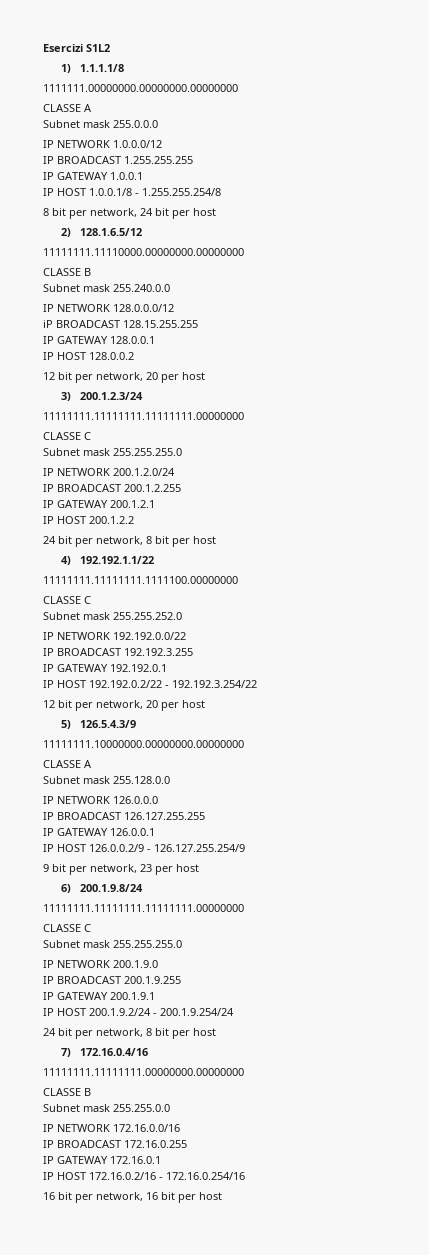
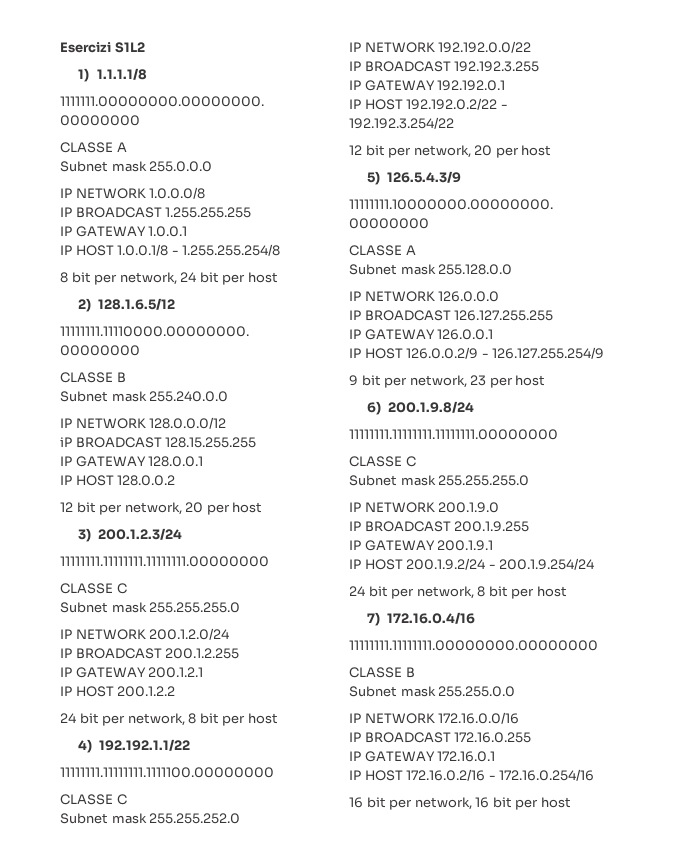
- IP NETWORK 1.0.0.0/12
+ IP NETWORK 1.0.0.0/8

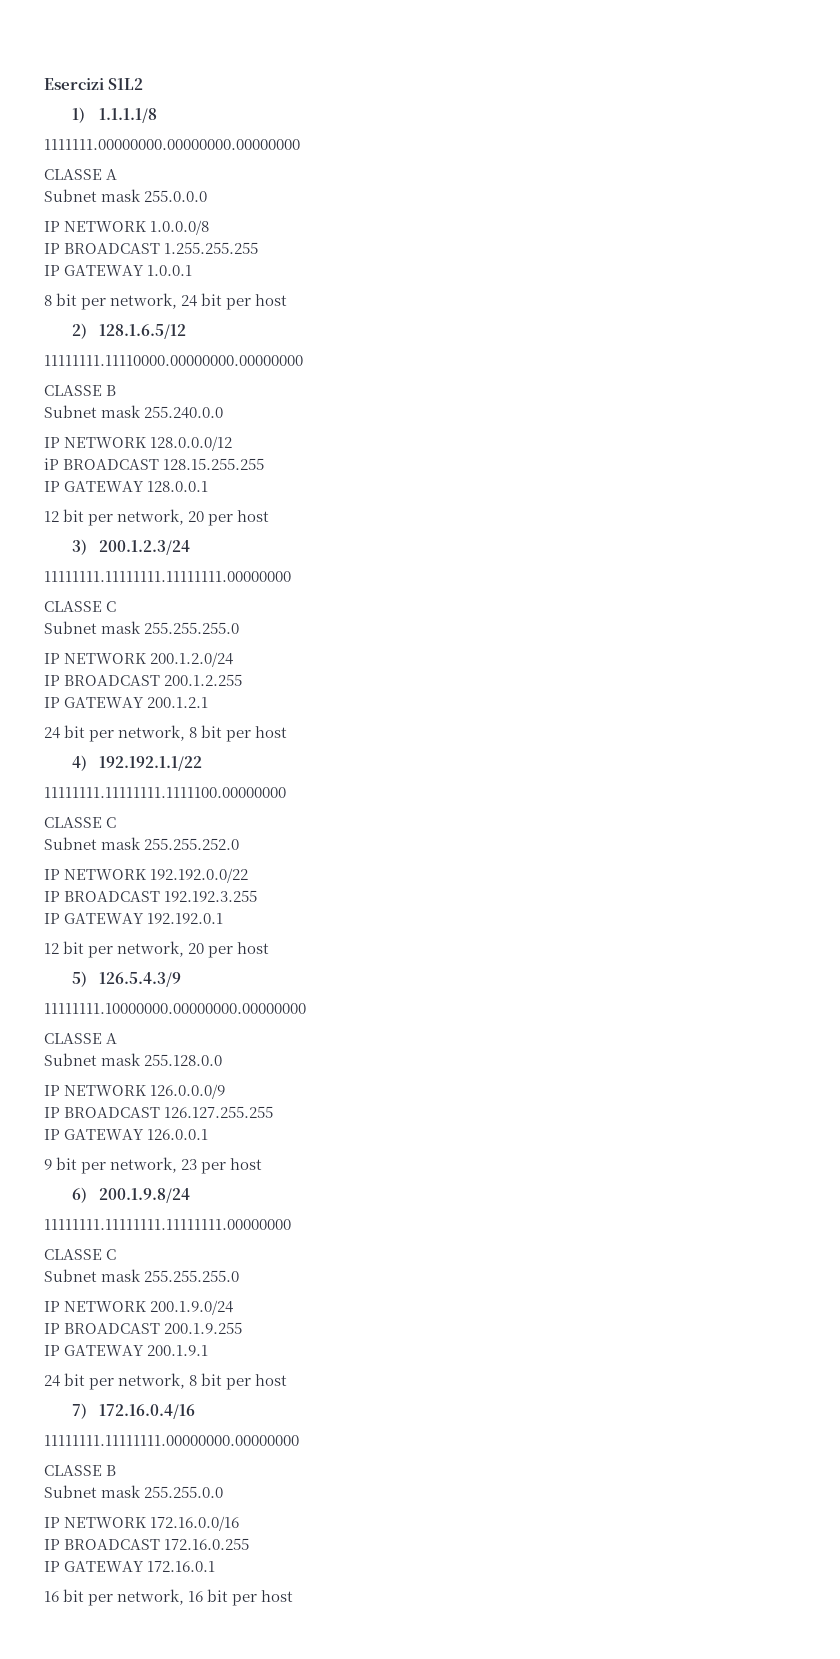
- IP HOST 1.0.0.1/8 - 1.255.255.254/8
- IP HOST 128.0.0.2
- IP HOST 200.1.2.2
- IP HOST 192.192.0.2/22 - 192.192.3.254/22
- IP NETWORK 126.0.0.0
+ IP NETWORK 126.0.0.0/9
- IP HOST 126.0.0.2/9 - 126.127.255.254/9
- IP NETWORK 200.1.9.0
+ IP NETWORK 200.1.9.0/24
- IP HOST 200.1.9.2/24 - 200.1.9.254/24
- IP HOST 172.16.0.2/16 - 172.16.0.254/16

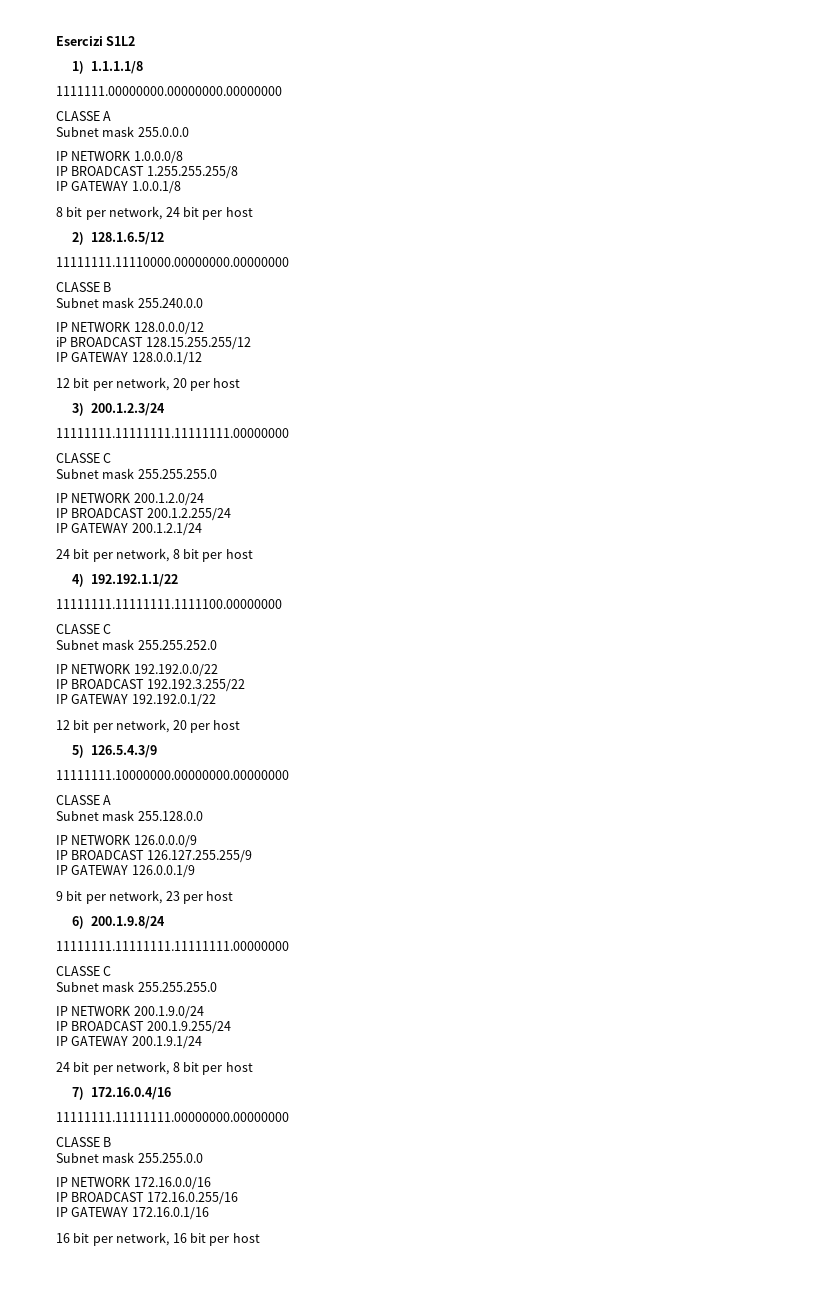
- IP BROADCAST 1.255.255.255
- IP GATEWAY 1.0.0.1
+ IP BROADCAST 1.255.255.255/8
+ IP GATEWAY 1.0.0.1/8
- iP BROADCAST 128.15.255.255
- IP GATEWAY 128.0.0.1
+ iP BROADCAST 128.15.255.255/12
+ IP GATEWAY 128.0.0.1/12
- IP BROADCAST 200.1.2.255
- IP GATEWAY 200.1.2.1
+ IP BROADCAST 200.1.2.255/24
+ IP GATEWAY 200.1.2.1/24
- IP BROADCAST 192.192.3.255
- IP GATEWAY 192.192.0.1
+ IP BROADCAST 192.192.3.255/22
+ IP GATEWAY 192.192.0.1/22
- IP BROADCAST 126.127.255.255
- IP GATEWAY 126.0.0.1
+ IP BROADCAST 126.127.255.255/9
+ IP GATEWAY 126.0.0.1/9
- IP BROADCAST 200.1.9.255
- IP GATEWAY 200.1.9.1
+ IP BROADCAST 200.1.9.255/24
+ IP GATEWAY 200.1.9.1/24
- IP BROADCAST 172.16.0.255
- IP GATEWAY 172.16.0.1
+ IP BROADCAST 172.16.0.255/16
+ IP GATEWAY 172.16.0.1/16

